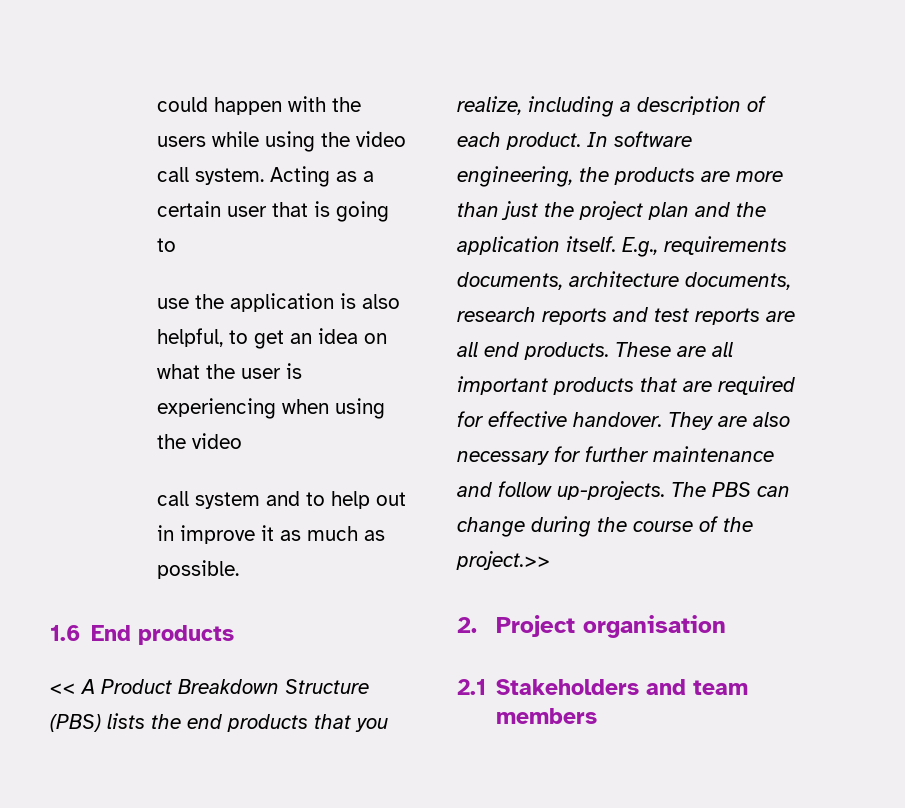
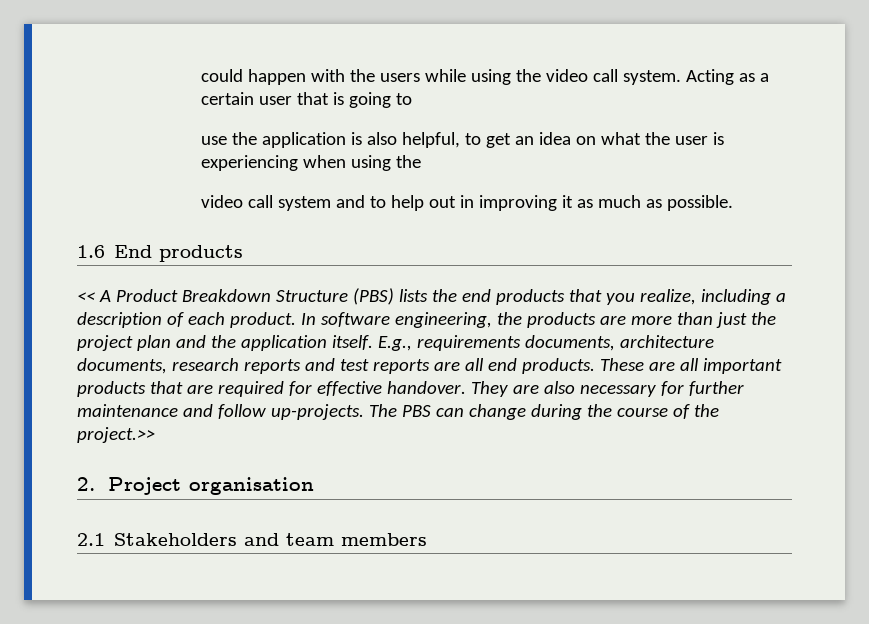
- use the application is also helpful, to get an idea on what the user is experiencing when using the video
- call system and to help out in improve it as much as possible.
+ use the application is also helpful, to get an idea on what the user is experiencing when using the
+ video call system and to help out in improving it as much as possible.

